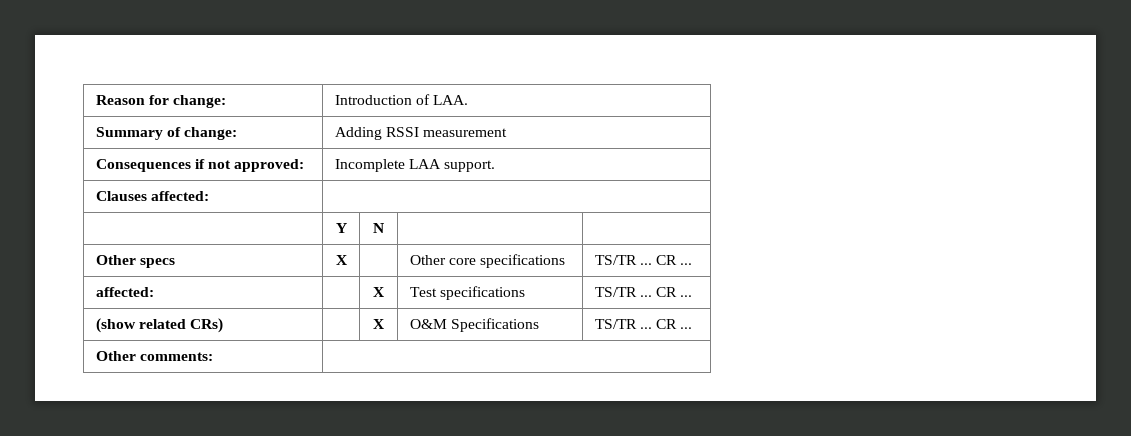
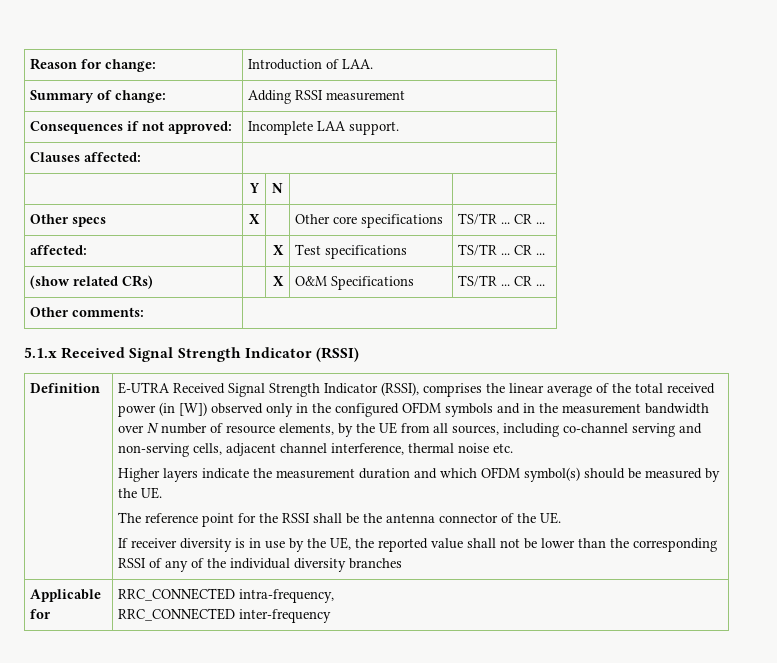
+ 5.1.x Received Signal Strength Indicator (RSSI)
+ Definition | E-UTRA Received Signal Strength Indicator (RSSI), comprises the linear average of the total received power (in [W]) observed only in the configured OFDM symbols and in the measurement bandwidth over N number of resource elements, by the UE from all sources, including co-channel serving and non-serving cells, adjacent channel interference, thermal noise etc.
+ Higher layers indicate the measurement duration and which OFDM symbol(s) should be measured by the UE.
+ The reference point for the RSSI shall be the antenna connector of the UE.
+ If receiver diversity is in use by the UE, the reported value shall not be lower than the corresponding RSSI of any of the individual diversity branches
+ Applicable for | RRC_CONNECTED intra-frequency,
+ RRC_CONNECTED inter-frequency

